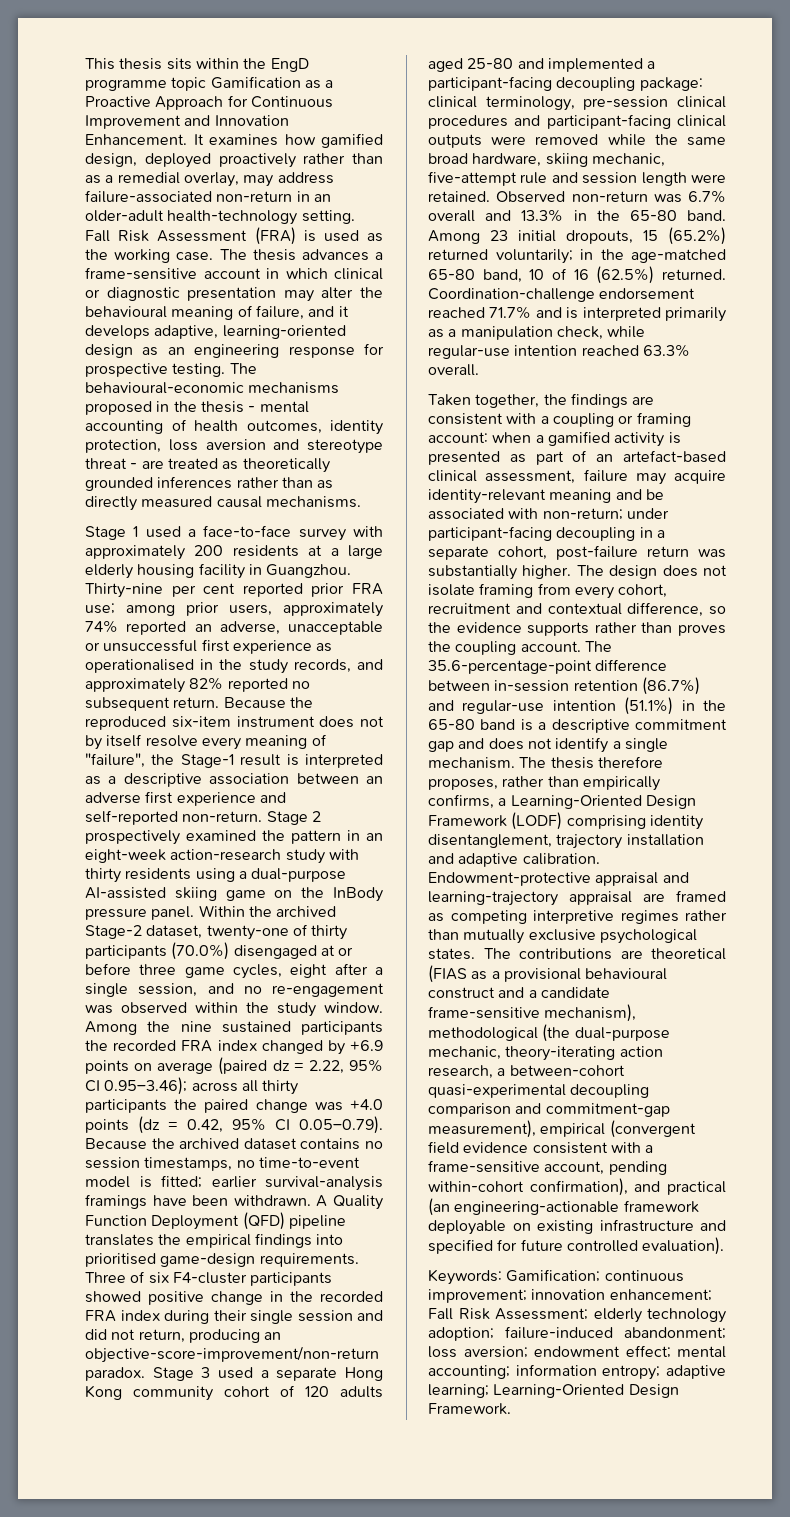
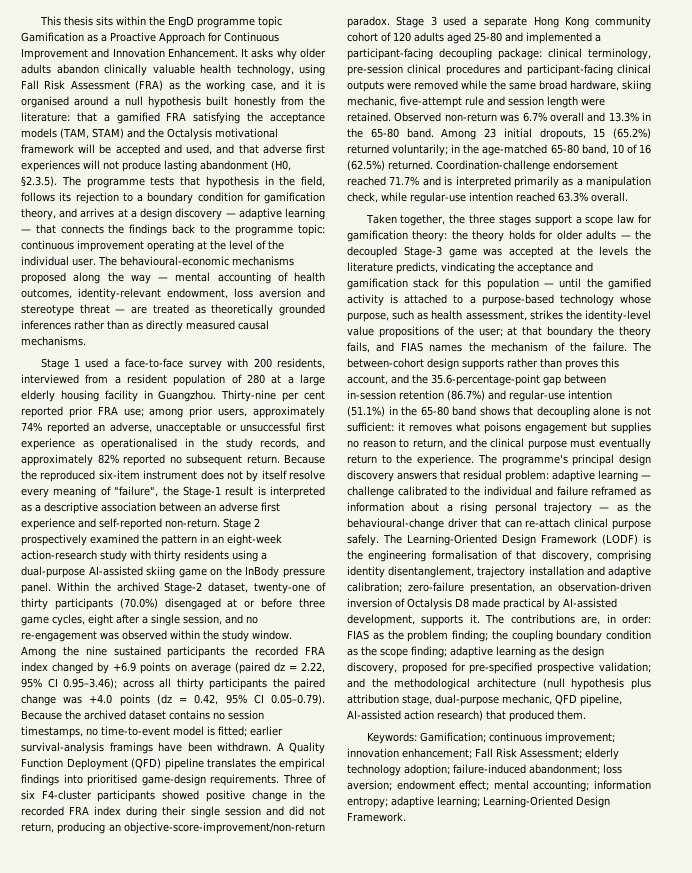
- It examines how gamified design, deployed proactively rather than as a remedial overlay, may address failure-associated non-return in an older-adult health-technology setting. Fall Risk Assessment (FRA) is used as the working case. The thesis advances a frame-sensitive account in which clinical or diagnostic presentation may alter the behavioural meaning of failure, and it develops adaptive, learning-oriented design as an engineering response for prospective testing. The behavioural-economic mechanisms proposed in the thesis - mental accounting of health outcomes, identity protection, loss aversion and stereotype threat - are treated as theoretically grounded inferences rather than as directly measured causal mechanisms.
+ It asks why older adults abandon clinically valuable health technology, using Fall Risk Assessment (FRA) as the working case, and it is organised around a null hypothesis built honestly from the literature: that a gamified FRA satisfying the acceptance models (TAM, STAM) and the Octalysis motivational framework will be accepted and used, and that adverse first experiences will not produce lasting abandonment (H0, §2.3.5). The programme tests that hypothesis in the field, follows its rejection to a boundary condition for gamification theory, and arrives at a design discovery — adaptive learning — that connects the findings back to the programme topic: continuous improvement operating at the level of the individual user. The behavioural-economic mechanisms proposed along the way — mental accounting of health outcomes, identity-relevant endowment, loss aversion and stereotype threat — are treated as theoretically grounded inferences rather than as directly measured causal mechanisms.
- Stage 1 used a face-to-face survey with approximately 200 residents at a large elderly housing facility in Guangzhou.
+ Stage 1 used a face-to-face survey with 200 residents, interviewed from a resident population of 280 at a large elderly housing facility in Guangzhou.
- Taken together, the findings are consistent with a coupling or framing account: when a gamified activity is presented as part of an artefact-based clinical assessment, failure may acquire identity-relevant meaning and be associated with non-return; under participant-facing decoupling in a separate cohort, post-failure return was substantially higher. The design does not isolate framing from every cohort, recruitment and contextual difference, so the evidence supports rather than proves the coupling account. The 35.6-percentage-point difference between in-session retention (86.7%) and regular-use intention (51.1%) in the 65-80 band is a descriptive commitment gap and does not identify a single mechanism. The thesis therefore proposes, rather than empirically confirms, a Learning-Oriented Design Framework (LODF) comprising identity disentanglement, trajectory installation and adaptive calibration. Endowment-protective appraisal and learning-trajectory appraisal are framed as competing interpretive regimes rather than mutually exclusive psychological states. The contributions are theoretical (FIAS as a provisional behavioural construct and a candidate frame-sensitive mechanism), methodological (the dual-purpose mechanic, theory-iterating action research, a between-cohort quasi-experimental decoupling comparison and commitment-gap measurement), empirical (convergent field evidence consistent with a frame-sensitive account, pending within-cohort confirmation), and practical (an engineering-actionable framework deployable on existing infrastructure and specified for future controlled evaluation).
+ Taken together, the three stages support a scope law for gamification theory: the theory holds for older adults — the decoupled Stage-3 game was accepted at the levels the literature predicts, vindicating the acceptance and gamification stack for this population — until the gamified activity is attached to a purpose-based technology whose purpose, such as health assessment, strikes the identity-level value propositions of the user; at that boundary the theory fails, and FIAS names the mechanism of the failure. The between-cohort design supports rather than proves this account, and the 35.6-percentage-point gap between in-session retention (86.7%) and regular-use intention (51.1%) in the 65-80 band shows that decoupling alone is not sufficient: it removes what poisons engagement but supplies no reason to return, and the clinical purpose must eventually return to the experience. The programme's principal design discovery answers that residual problem: adaptive learning — challenge calibrated to the individual and failure reframed as information about a rising personal trajectory — as the behavioural-change driver that can re-attach clinical purpose safely. The Learning-Oriented Design Framework (LODF) is the engineering formalisation of that discovery, comprising identity disentanglement, trajectory installation and adaptive calibration; zero-failure presentation, an observation-driven inversion of Octalysis D8 made practical by AI-assisted development, supports it. The contributions are, in order: FIAS as the problem finding; the coupling boundary condition as the scope finding; adaptive learning as the design discovery, proposed for pre-specified prospective validation; and the methodological architecture (null hypothesis plus attribution stage, dual-purpose mechanic, QFD pipeline, AI-assisted action research) that produced them.

